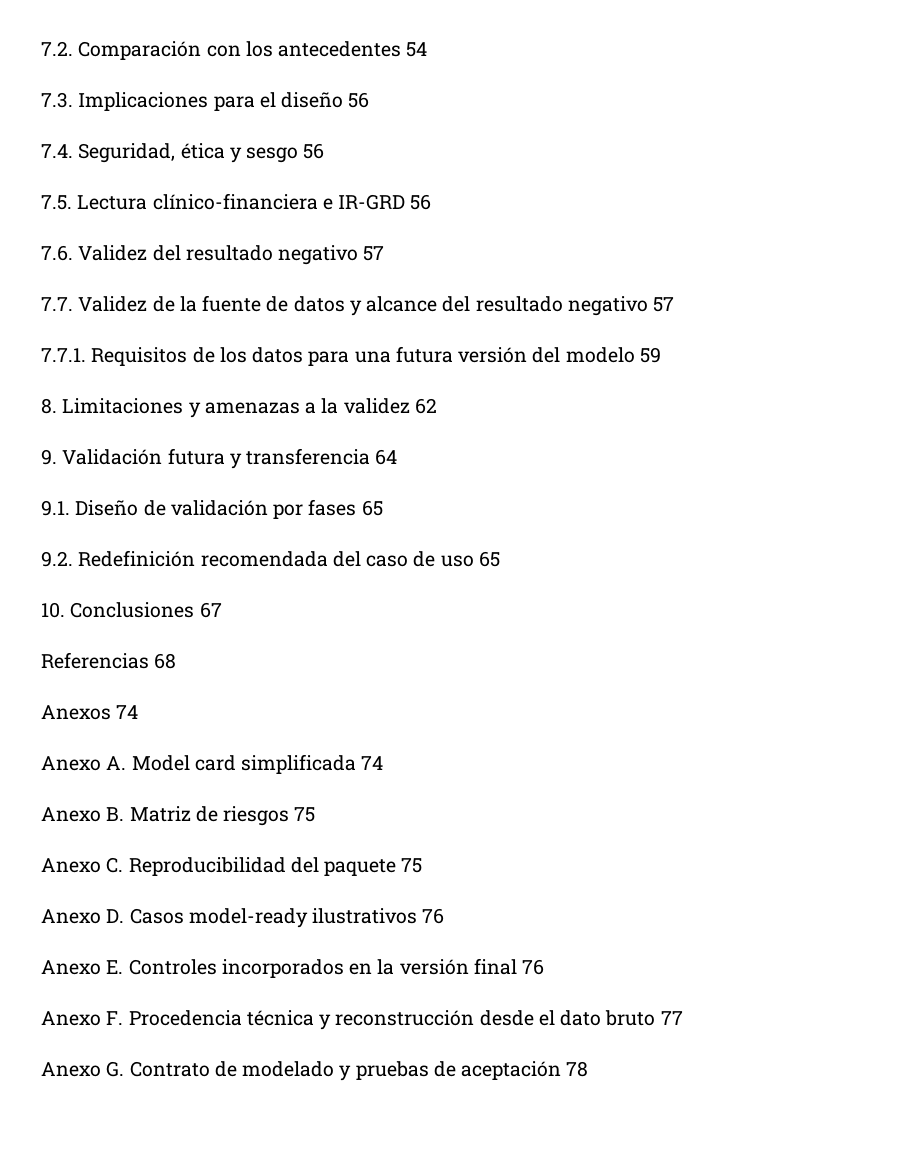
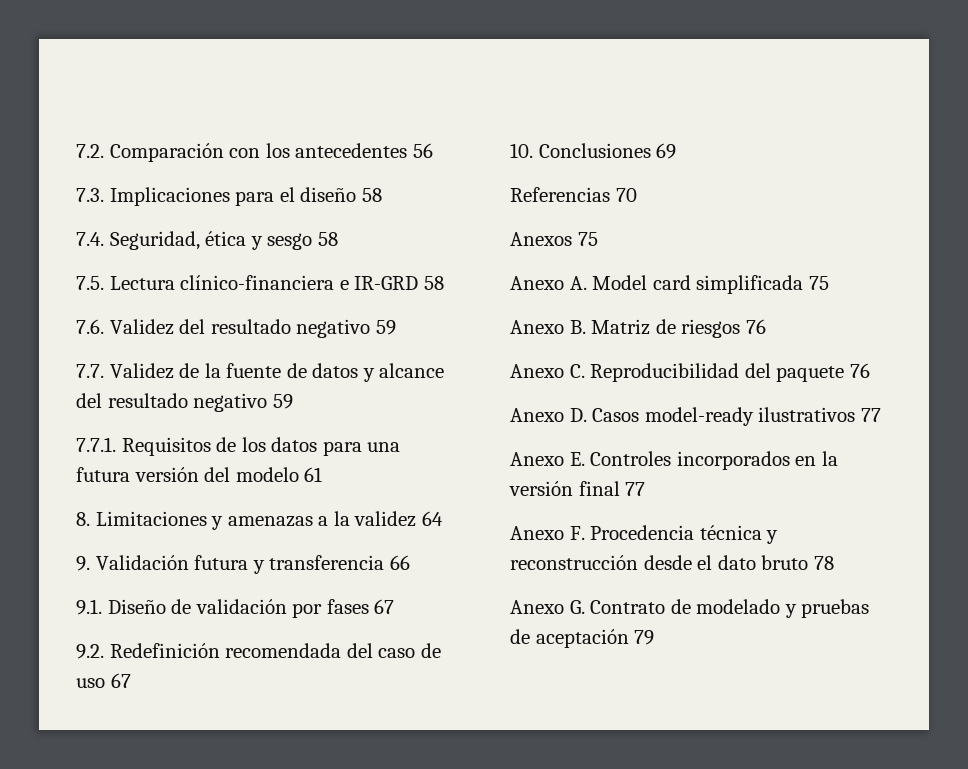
- 7.2. Comparación con los antecedentes 54
+ 7.2. Comparación con los antecedentes 56
- 7.3. Implicaciones para el diseño 56
+ 7.3. Implicaciones para el diseño 58
- 7.4. Seguridad, ética y sesgo 56
+ 7.4. Seguridad, ética y sesgo 58
- 7.5. Lectura clínico-financiera e IR-GRD 56
+ 7.5. Lectura clínico-financiera e IR-GRD 58
- 7.6. Validez del resultado negativo 57
+ 7.6. Validez del resultado negativo 59
- 7.7. Validez de la fuente de datos y alcance del resultado negativo 57
+ 7.7. Validez de la fuente de datos y alcance del resultado negativo 59
- 7.7.1. Requisitos de los datos para una futura versión del modelo 59
+ 7.7.1. Requisitos de los datos para una futura versión del modelo 61
- 8. Limitaciones y amenazas a la validez 62
+ 8. Limitaciones y amenazas a la validez 64
- 9. Validación futura y transferencia 64
+ 9. Validación futura y transferencia 66
- 9.1. Diseño de validación por fases 65
+ 9.1. Diseño de validación por fases 67
- 9.2. Redefinición recomendada del caso de uso 65
+ 9.2. Redefinición recomendada del caso de uso 67
- 10. Conclusiones 67
+ 10. Conclusiones 69
- Referencias 68
+ Referencias 70
- Anexos 74
+ Anexos 75
- Anexo A. Model card simplificada 74
+ Anexo A. Model card simplificada 75
- Anexo B. Matriz de riesgos 75
+ Anexo B. Matriz de riesgos 76
- Anexo C. Reproducibilidad del paquete 75
+ Anexo C. Reproducibilidad del paquete 76
- Anexo D. Casos model-ready ilustrativos 76
+ Anexo D. Casos model-ready ilustrativos 77
- Anexo E. Controles incorporados en la versión final 76
+ Anexo E. Controles incorporados en la versión final 77
- Anexo F. Procedencia técnica y reconstrucción desde el dato bruto 77
+ Anexo F. Procedencia técnica y reconstrucción desde el dato bruto 78
- Anexo G. Contrato de modelado y pruebas de aceptación 78
+ Anexo G. Contrato de modelado y pruebas de aceptación 79

